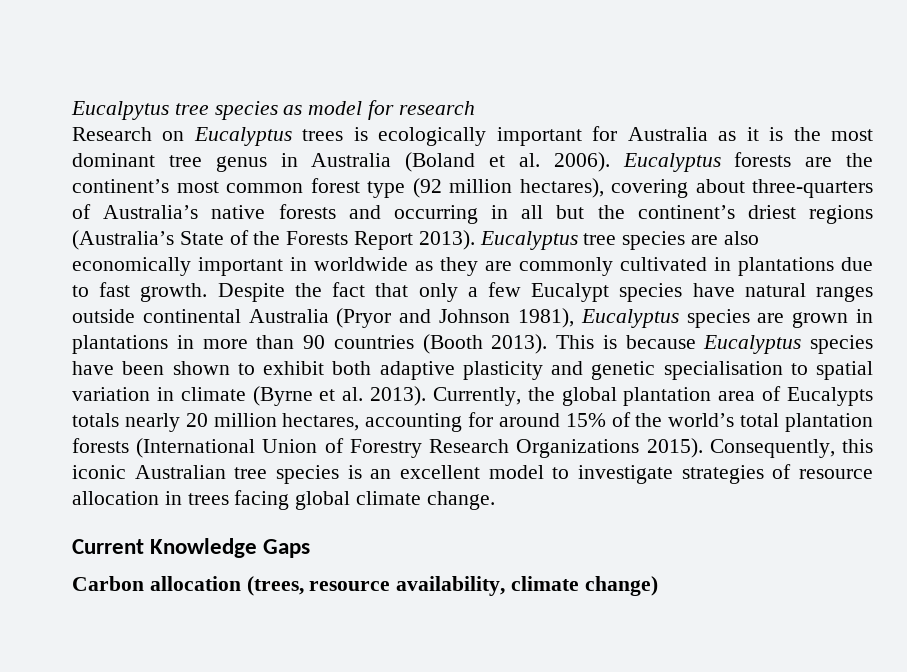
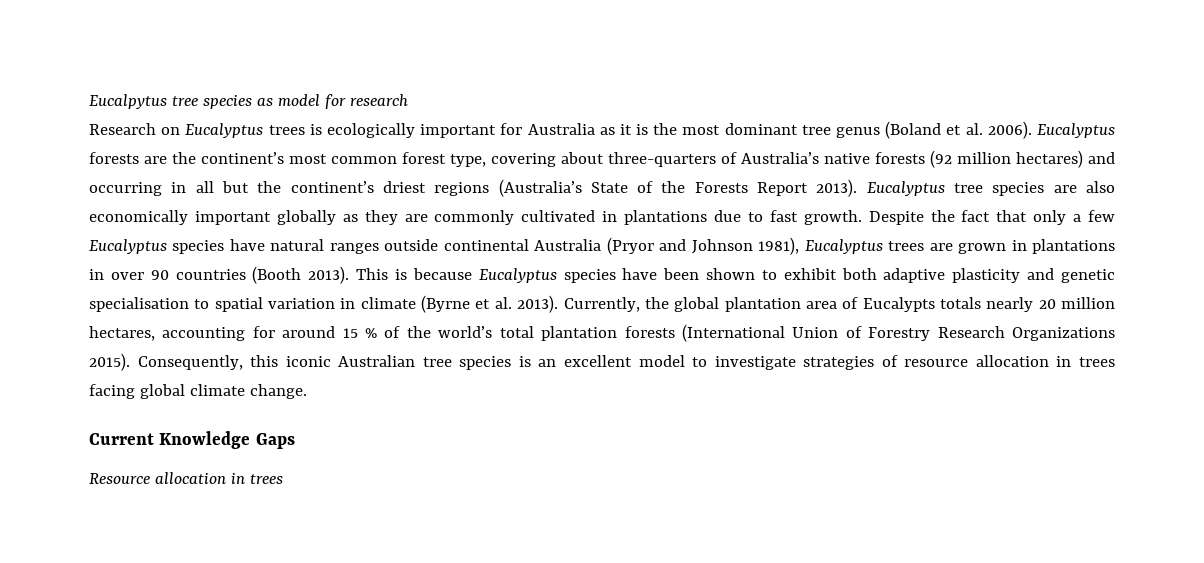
- Research on Eucalyptus trees is ecologically important for Australia as it is the most dominant tree genus in Australia (Boland et al. 2006).
+ Research on Eucalyptus trees is ecologically important for Australia as it is the most dominant tree genus (Boland et al. 2006).
- Eucalyptus forests are the continent’s most common forest type (92 million hectares), covering about three-quarters of Australia’s native forests and occurring in all but the continent’s driest regions (Australia’s State of the Forests Report 2013).
+ Eucalyptus forests are the continent’s most common forest type, covering about three-quarters of Australia’s native forests (92 million hectares) and occurring in all but the continent’s driest regions (Australia’s State of the Forests Report 2013).
- Eucalyptus tree species are also economically important in worldwide as they are commonly cultivated in plantations due to fast growth.
+ Eucalyptus tree species are also economically important globally as they are commonly cultivated in plantations due to fast growth.
- Despite the fact that only a few Eucalypt species have natural ranges outside continental Australia (Pryor and Johnson 1981), Eucalyptus species are grown in plantations in more than 90 countries (Booth 2013).
+ Despite the fact that only a few Eucalyptus species have natural ranges outside continental Australia (Pryor and Johnson 1981), Eucalyptus trees are grown in plantations in over 90 countries (Booth 2013).
- Currently, the global plantation area of Eucalypts totals nearly 20 million hectares, accounting for around 15% of the world’s total plantation forests (International Union of Forestry Research Organizations 2015).
+ Currently, the global plantation area of Eucalypts totals nearly 20 million hectares, accounting for around 15 % of the world’s total plantation forests (International Union of Forestry Research Organizations 2015).
- Carbon allocation (trees, resource availability, climate change)
+ Resource allocation in trees

